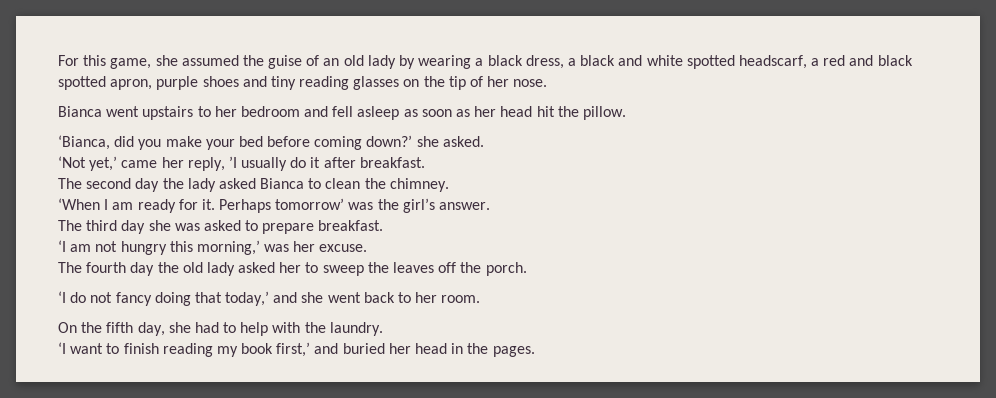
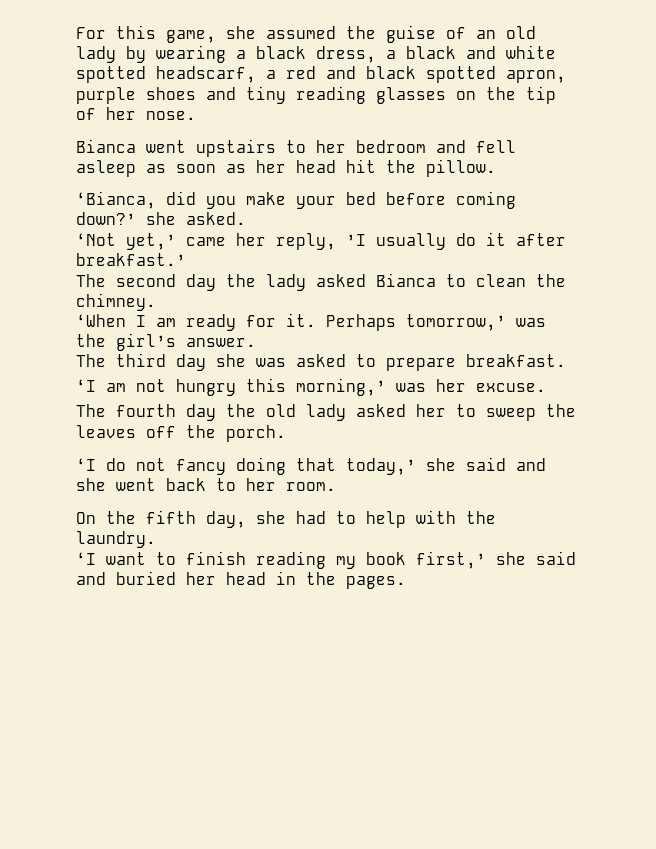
- ‘Not yet,’ came her reply, ’I usually do it after breakfast.
+ ‘Not yet,’ came her reply, ’I usually do it after breakfast.’
- Perhaps tomorrow’ was the girl’s answer.
+ Perhaps tomorrow,’ was the girl’s answer.
- ‘I do not fancy doing that today,’ and she went back to her room.
+ ‘I do not fancy doing that today,’ she said and she went back to her room.
- ‘I want to finish reading my book first,’ and buried her head in the pages.
+ ‘I want to finish reading my book first,’ she said and buried her head in the pages.

